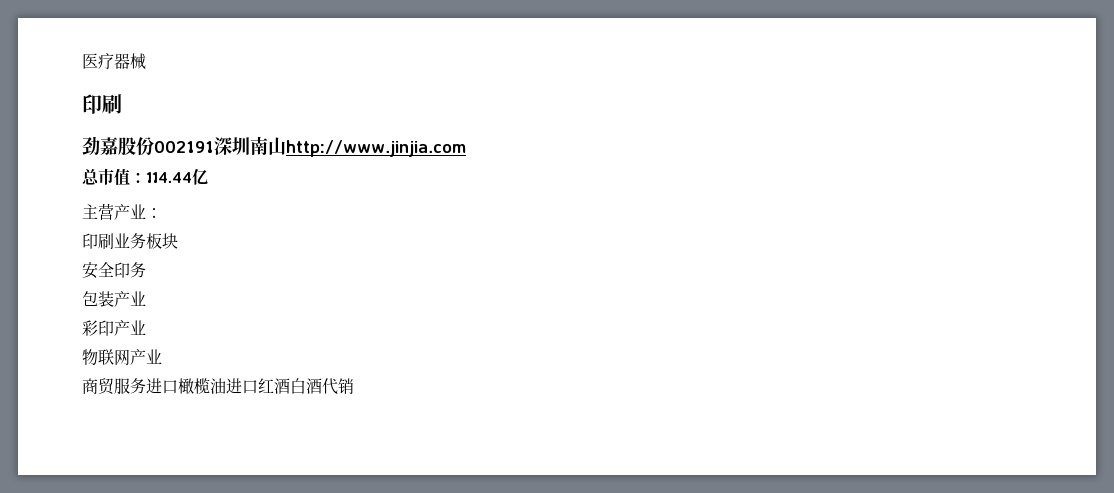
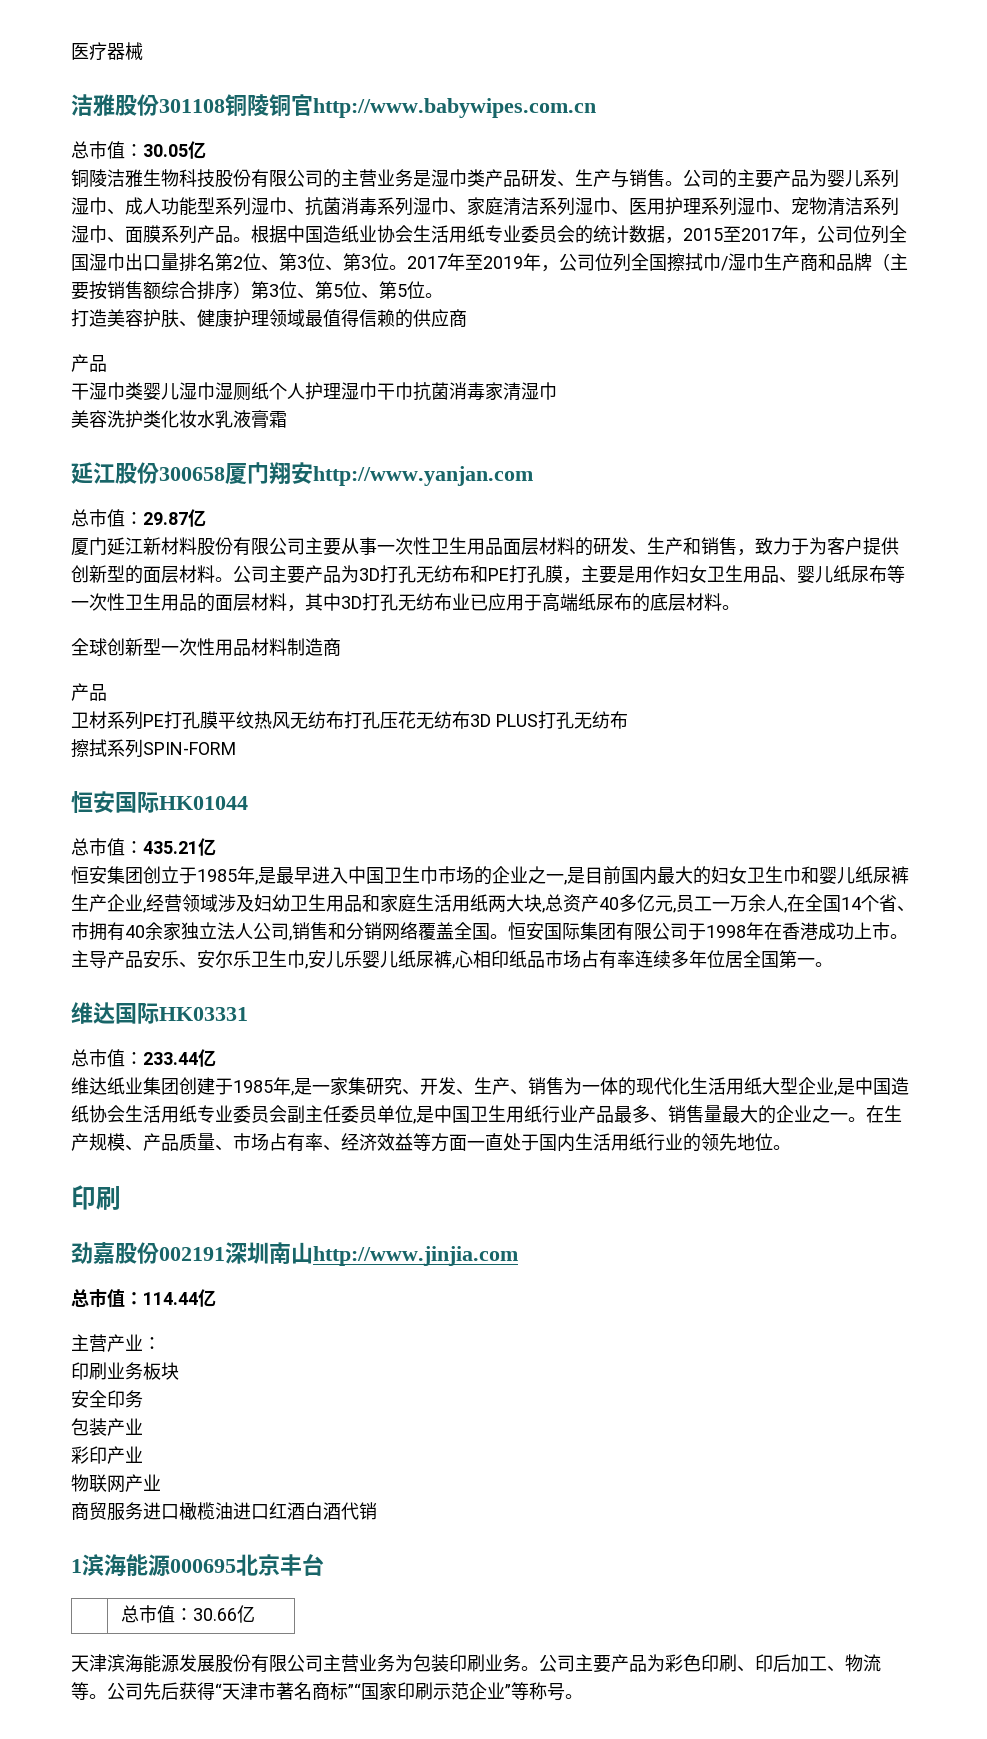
+ 洁雅股份301108铜陵铜官http://www.babywipes.com.cn
+ 总市值：30.05亿
+ 铜陵洁雅生物科技股份有限公司的主营业务是湿巾类产品研发、生产与销售。公司的主要产品为婴儿系列湿巾、成人功能型系列湿巾、抗菌消毒系列湿巾、家庭清洁系列湿巾、医用护理系列湿巾、宠物清洁系列湿巾、面膜系列产品。根据中国造纸业协会生活用纸专业委员会的统计数据，2015至2017年，公司位列全国湿巾出口量排名第2位、第3位、第3位。2017年至2019年，公司位列全国擦拭巾/湿巾生产商和品牌（主要按销售额综合排序）第3位、第5位、第5位。
+ 打造美容护肤、健康护理领域最值得信赖的供应商
+ 产品
+ 干湿巾类婴儿湿巾湿厕纸个人护理湿巾干巾抗菌消毒家清湿巾
+ 美容洗护类化妆水乳液膏霜
+ 延江股份300658厦门翔安http://www.yanjan.com
+ 总市值：29.87亿
+ 厦门延江新材料股份有限公司主要从事一次性卫生用品面层材料的研发、生产和销售，致力于为客户提供创新型的面层材料。公司主要产品为3D打孔无纺布和PE打孔膜，主要是用作妇女卫生用品、婴儿纸尿布等一次性卫生用品的面层材料，其中3D打孔无纺布业已应用于高端纸尿布的底层材料。
+ 全球创新型一次性用品材料制造商
+ 产品
+ 卫材系列PE打孔膜平纹热风无纺布打孔压花无纺布3D PLUS打孔无纺布
+ 擦拭系列SPIN-FORM
+ 恒安国际HK01044
+ 总市值：435.21亿
+ 恒安集团创立于1985年,是最早进入中国卫生巾市场的企业之一,是目前国内最大的妇女卫生巾和婴儿纸尿裤生产企业,经营领域涉及妇幼卫生用品和家庭生活用纸两大块,总资产40多亿元,员工一万余人,在全国14个省、市拥有40余家独立法人公司,销售和分销网络覆盖全国。恒安国际集团有限公司于1998年在香港成功上市。主导产品安乐、安尔乐卫生巾,安儿乐婴儿纸尿裤,心相印纸品市场占有率连续多年位居全国第一。
+ 维达国际HK03331
+ 总市值：233.44亿
+ 维达纸业集团创建于1985年,是一家集研究、开发、生产、销售为一体的现代化生活用纸大型企业,是中国造纸协会生活用纸专业委员会副主任委员单位,是中国卫生用纸行业产品最多、销售量最大的企业之一。在生产规模、产品质量、市场占有率、经济效益等方面一直处于国内生活用纸行业的领先地位。
+ 1滨海能源000695北京丰台
+ | 总市值：30.66亿
+ 天津滨海能源发展股份有限公司主营业务为包装印刷业务。公司主要产品为彩色印刷、印后加工、物流等。公司先后获得“天津市著名商标”“国家印刷示范企业”等称号。

